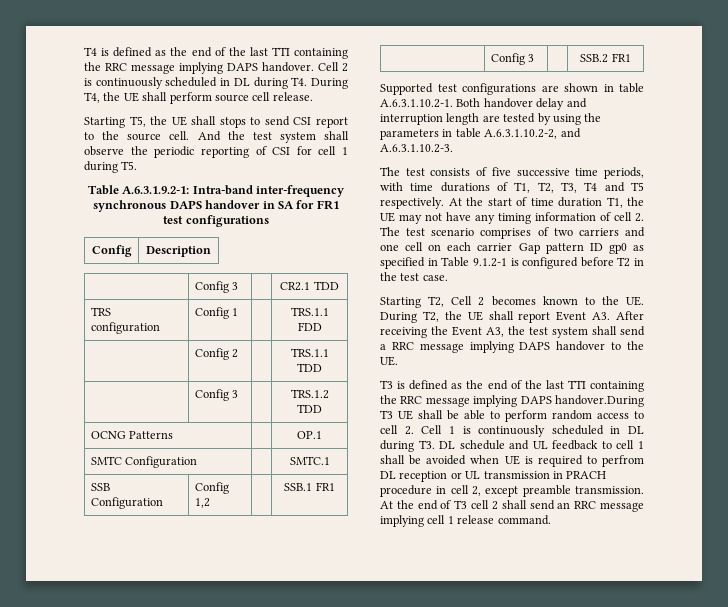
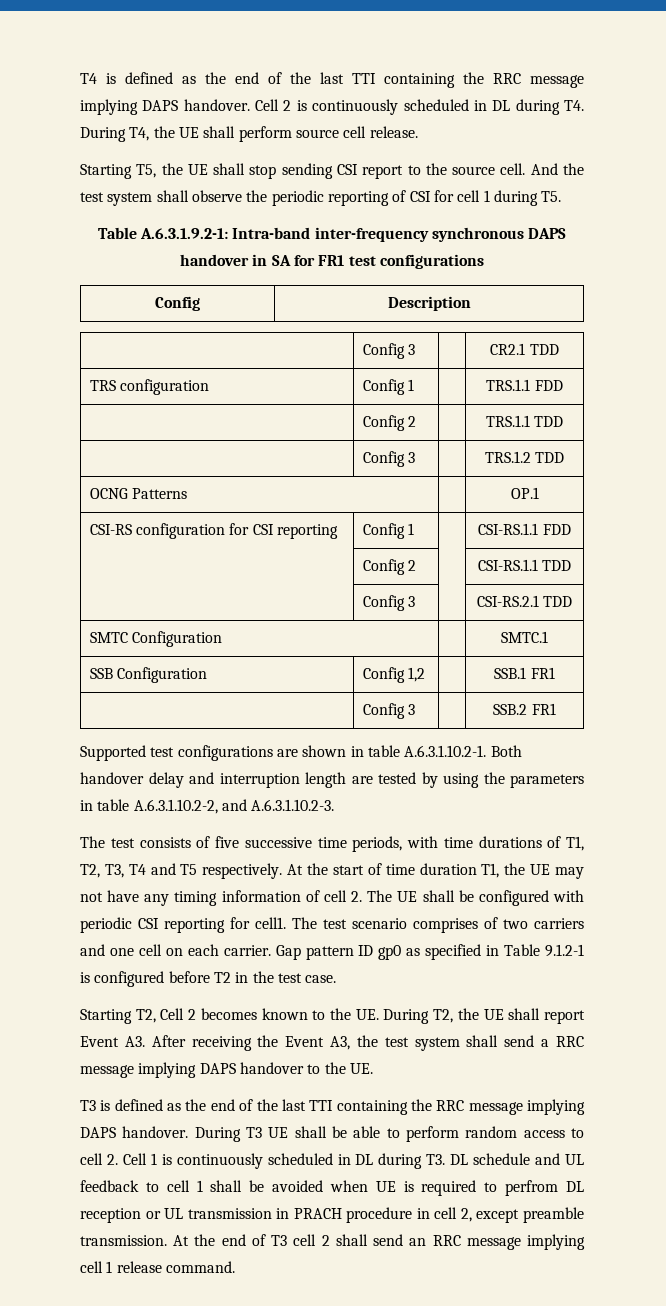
- Starting T5, the UE shall stops to send CSI report to the source cell.
+ Starting T5, the UE shall stop sending CSI report to the source cell.
+ CSI-RS configuration for CSI reporting | Config 1 | | CSI-RS.1.1 FDD
+ | Config 2 | | CSI-RS.1.1 TDD
+ | Config 3 | | CSI-RS.2.1 TDD
- At the start of time duration T1, the UE may not have any timing information of cell 2. The test scenario comprises of two carriers and one cell on each carrier Gap pattern ID gp0 as specified in Table 9.1.2-1 is configured before T2 in the test case.
+ At the start of time duration T1, the UE may not have any timing information of cell 2. The UE shall be configured with periodic CSI reporting for cell1. The test scenario comprises of two carriers and one cell on each carrier. Gap pattern ID gp0 as specified in Table 9.1.2-1 is configured before T2 in the test case.
- T3 is defined as the end of the last TTI containing the RRC message implying DAPS handover.During T3 UE shall be able to perform random access to cell 2. Cell 1 is continuously scheduled in DL during T3. DL schedule and UL feedback to cell 1 shall be avoided when UE is required to perfrom DL reception or UL transmission in PRACH procedure in cell 2, except preamble transmission.
+ T3 is defined as the end of the last TTI containing the RRC message implying DAPS handover. During T3 UE shall be able to perform random access to cell 2. Cell 1 is continuously scheduled in DL during T3. DL schedule and UL feedback to cell 1 shall be avoided when UE is required to perfrom DL reception or UL transmission in PRACH procedure in cell 2, except preamble transmission.

